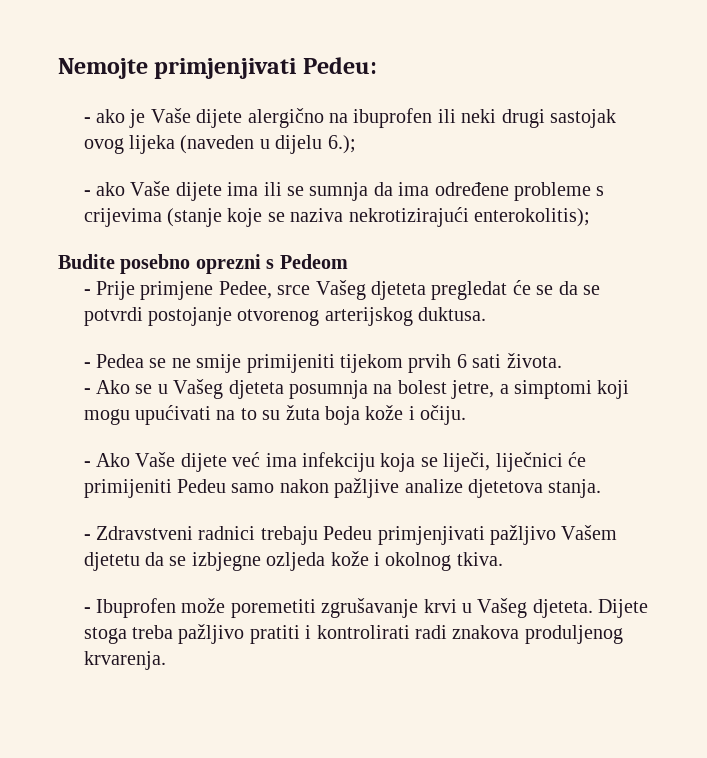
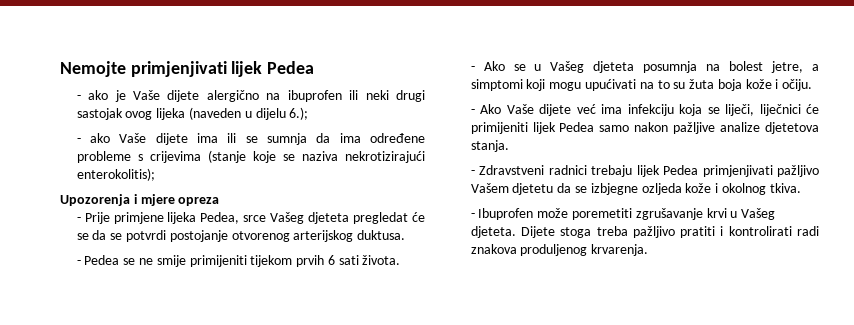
- Nemojte primjenjivati Pedeu:
+ Nemojte primjenjivati lijek Pedea
- Budite posebno oprezni s Pedeom
+ Upozorenja i mjere opreza
- - Prije primjene Pedee, srce Vašeg djeteta pregledat će se da se potvrdi postojanje otvorenog arterijskog duktusa.
+ - Prije primjene lijeka Pedea, srce Vašeg djeteta pregledat će se da se potvrdi postojanje otvorenog arterijskog duktusa.
- - Ako Vaše dijete već ima infekciju koja se liječi, liječnici će primijeniti Pedeu samo nakon pažljive analize djetetova stanja.
+ - Ako Vaše dijete već ima infekciju koja se liječi, liječnici će primijeniti lijek Pedea samo nakon pažljive analize djetetova stanja.
- - Zdravstveni radnici trebaju Pedeu primjenjivati pažljivo Vašem djetetu da se izbjegne ozljeda kože i okolnog tkiva.
+ - Zdravstveni radnici trebaju lijek Pedea primjenjivati pažljivo Vašem djetetu da se izbjegne ozljeda kože i okolnog tkiva.

